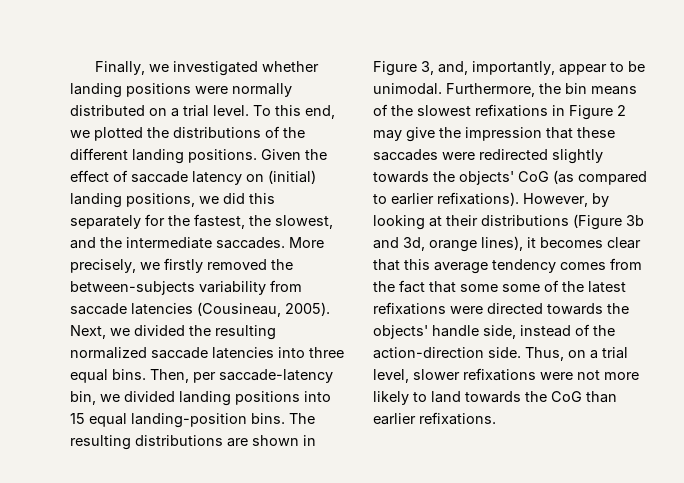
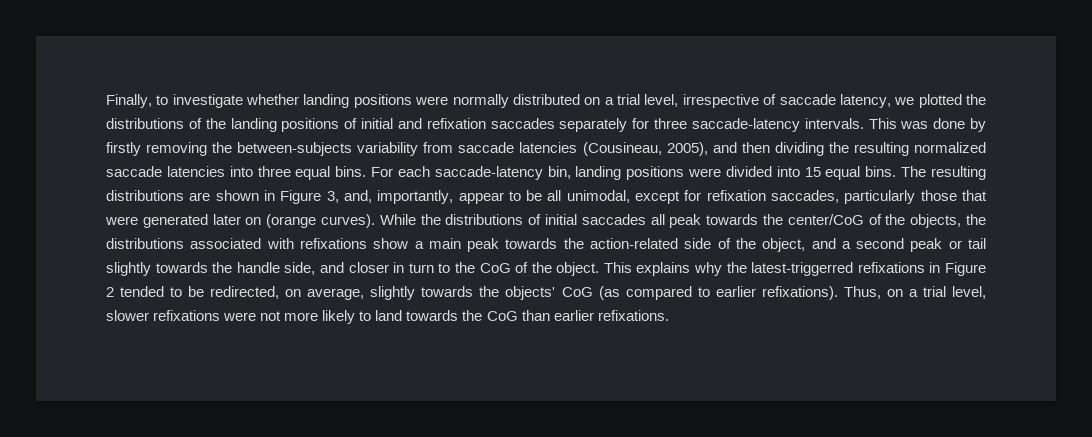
- Finally, we investigated whether landing positions were normally distributed on a trial level. To this end, we plotted the distributions of the different landing positions. Given the effect of saccade latency on (initial) landing positions, we did this separately for the fastest, the slowest, and the intermediate saccades. More precisely, we firstly removed the between-subjects variability from saccade latencies (Cousineau, 2005). Next, we divided the resulting normalized saccade latencies into three equal bins.
+ Finally, to investigate whether landing positions were normally distributed on a trial level, irrespective of saccade latency, we plotted the distributions of the landing positions of initial and refixation saccades separately for three saccade-latency intervals. This was done by firstly removing the between-subjects variability from saccade latencies (Cousineau, 2005), and then dividing the resulting normalized saccade latencies into three equal bins.
- Then, per saccade-latency bin, we divided landing positions into 15 equal landing-position bins.
+ For each saccade-latency bin, landing positions were divided into 15 equal bins.
- The resulting distributions are shown in Figure 3, and, importantly, appear to be unimodal. Furthermore, the bin means of the slowest refixations in Figure 2 may give the impression that these saccades were redirected slightly towards the objects' CoG (as compared to earlier refixations).
+ The resulting distributions are shown in Figure 3, and, importantly, appear to be all unimodal, except for refixation saccades, particularly those that were generated later on (orange curves). While the distributions of initial saccades all peak towards the center/CoG of the objects, the distributions associated with refixations show a main peak towards the action-related side of the object, and a second peak or tail slightly towards the handle side, and closer in turn to the CoG of the object. This explains why the latest-triggerred refixations in Figure 2 tended to be redirected, on average, slightly towards the objects' CoG (as compared to earlier refixations).
- However, by looking at their distributions (Figure 3b and 3d, orange lines), it becomes clear that this average tendency comes from the fact that some some of the latest refixations were directed towards the objects' handle side, instead of the action-direction side.

